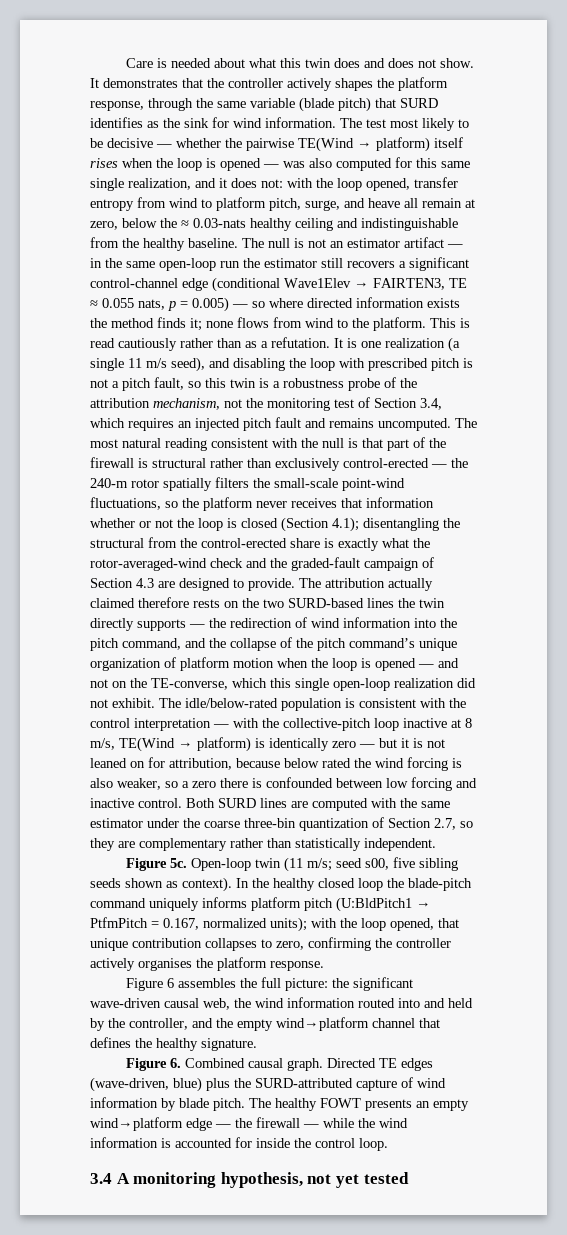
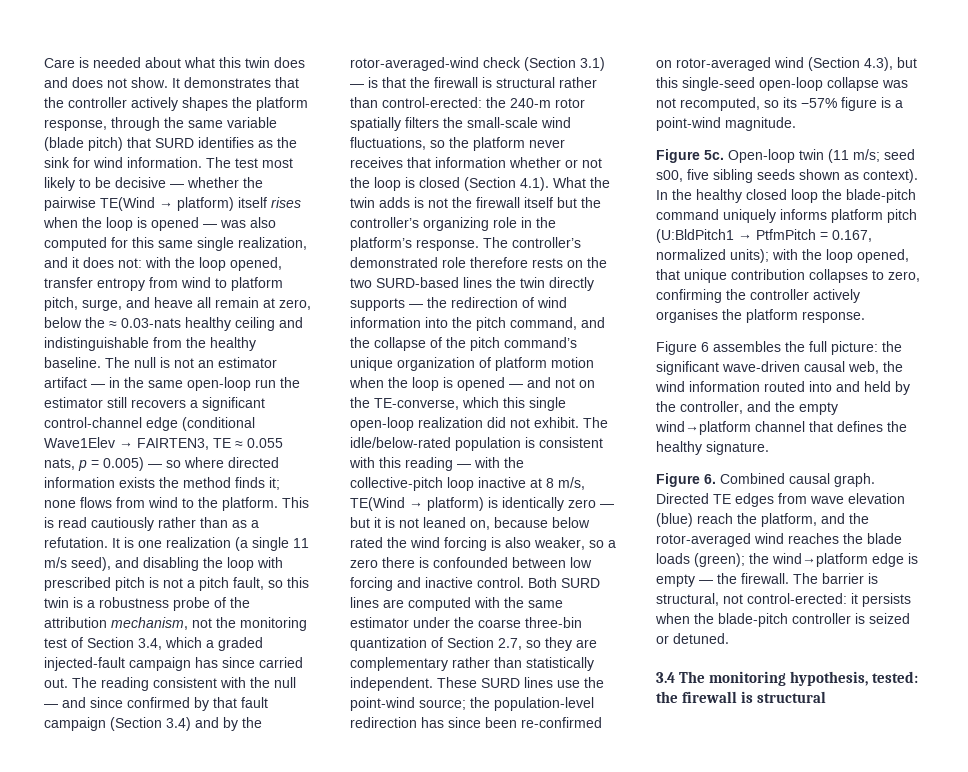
- It is one realization (a single 11 m/s seed), and disabling the loop with prescribed pitch is not a pitch fault, so this twin is a robustness probe of the attribution mechanism, not the monitoring test of Section 3.4, which requires an injected pitch fault and remains uncomputed. The most natural reading consistent with the null is that part of the firewall is structural rather than exclusively control-erected — the 240-m rotor spatially filters the small-scale point-wind fluctuations, so the platform never receives that information whether or not the loop is closed (Section 4.1); disentangling the structural from the control-erected share is exactly what the rotor-averaged-wind check and the graded-fault campaign of Section 4.3 are designed to provide. The attribution actually claimed therefore rests on the two SURD-based lines the twin directly supports — the redirection of wind information into the pitch command, and the collapse of the pitch command’s unique organization of platform motion when the loop is opened — and not on the TE-converse, which this single open-loop realization did not exhibit.
+ It is one realization (a single 11 m/s seed), and disabling the loop with prescribed pitch is not a pitch fault, so this twin is a robustness probe of the attribution mechanism, not the monitoring test of Section 3.4, which a graded injected-fault campaign has since carried out. The reading consistent with the null — and since confirmed by that fault campaign (Section 3.4) and by the rotor-averaged-wind check (Section 3.1) — is that the firewall is structural rather than control-erected: the 240-m rotor spatially filters the small-scale wind fluctuations, so the platform never receives that information whether or not the loop is closed (Section 4.1). What the twin adds is not the firewall itself but the controller’s organizing role in the platform’s response. The controller’s demonstrated role therefore rests on the two SURD-based lines the twin directly supports — the redirection of wind information into the pitch command, and the collapse of the pitch command’s unique organization of platform motion when the loop is opened — and not on the TE-converse, which this single open-loop realization did not exhibit.
- The idle/below-rated population is consistent with the control interpretation — with the collective-pitch loop inactive at 8 m/s, TE(Wind → platform) is identically zero — but it is not leaned on for attribution, because below rated the wind forcing is also weaker, so a zero there is confounded between low forcing and inactive control.
+ The idle/below-rated population is consistent with this reading — with the collective-pitch loop inactive at 8 m/s, TE(Wind → platform) is identically zero — but it is not leaned on, because below rated the wind forcing is also weaker, so a zero there is confounded between low forcing and inactive control.
+ These SURD lines use the point-wind source; the population-level redirection has since been re-confirmed on rotor-averaged wind (Section 4.3), but this single-seed open-loop collapse was not recomputed, so its −57% figure is a point-wind magnitude.
- Directed TE edges (wave-driven, blue) plus the SURD-attributed capture of wind information by blade pitch. The healthy FOWT presents an empty wind→platform edge — the firewall — while the wind information is accounted for inside the control loop.
+ Directed TE edges from wave elevation (blue) reach the platform, and the rotor-averaged wind reaches the blade loads (green); the wind→platform edge is empty — the firewall. The barrier is structural, not control-erected: it persists when the blade-pitch controller is seized or detuned.
- 3.4 A monitoring hypothesis, not yet tested
+ 3.4 The monitoring hypothesis, tested: the firewall is structural

